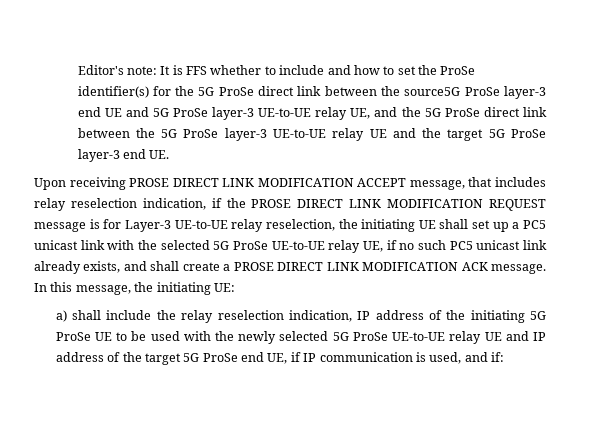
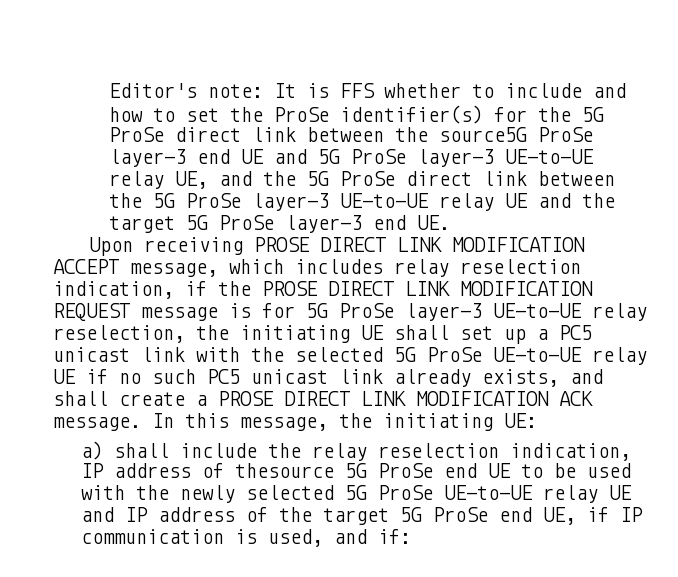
- Upon receiving PROSE DIRECT LINK MODIFICATION ACCEPT message, that includes relay reselection indication, if the PROSE DIRECT LINK MODIFICATION REQUEST message is for Layer-3 UE-to-UE relay reselection, the initiating UE shall set up a PC5 unicast link with the selected 5G ProSe UE-to-UE relay UE, if no such PC5 unicast link already exists, and shall create a PROSE DIRECT LINK MODIFICATION ACK message.
+ Upon receiving PROSE DIRECT LINK MODIFICATION ACCEPT message, which includes relay reselection indication, if the PROSE DIRECT LINK MODIFICATION REQUEST message is for 5G ProSe layer-3 UE-to-UE relay reselection, the initiating UE shall set up a PC5 unicast link with the selected 5G ProSe UE-to-UE relay UE if no such PC5 unicast link already exists, and shall create a PROSE DIRECT LINK MODIFICATION ACK message.
- a) shall include the relay reselection indication, IP address of the initiating 5G ProSe UE to be used with the newly selected 5G ProSe UE-to-UE relay UE and IP address of the target 5G ProSe end UE, if IP communication is used, and if:
+ a) shall include the relay reselection indication, IP address of thesource 5G ProSe end UE to be used with the newly selected 5G ProSe UE-to-UE relay UE and IP address of the target 5G ProSe end UE, if IP communication is used, and if:

